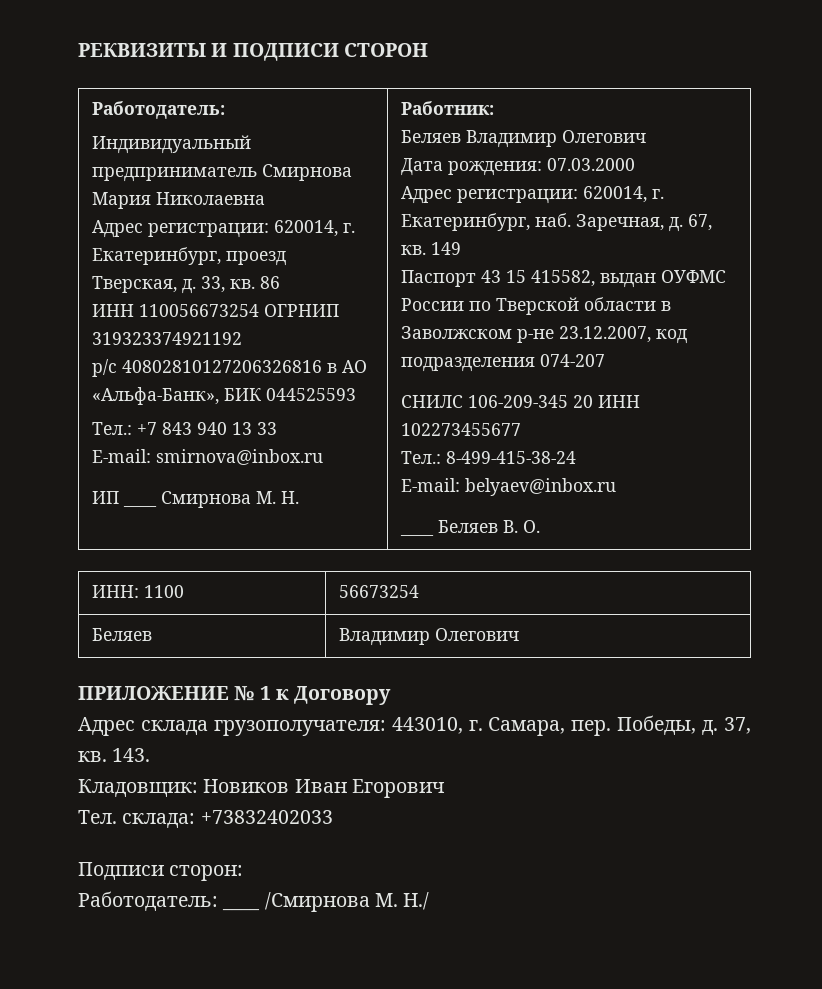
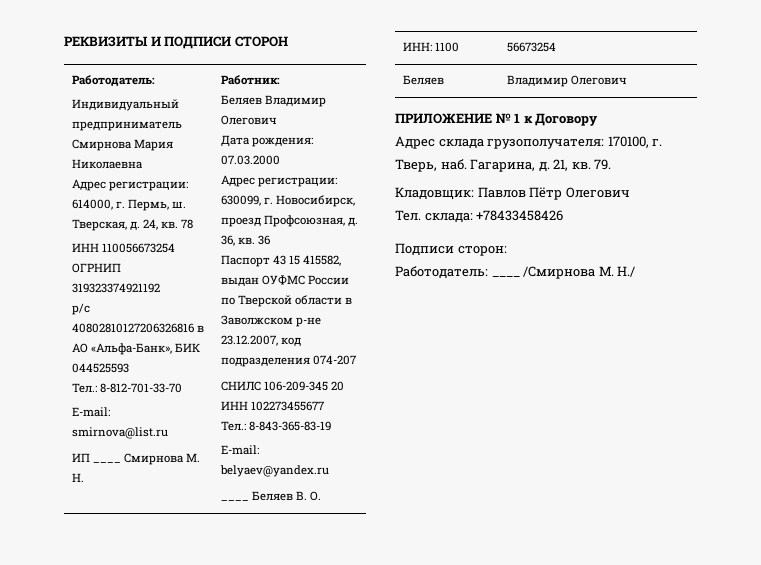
- Адрес регистрации: 620014, г. Екатеринбург, проезд Тверская, д. 33, кв. 86
+ Адрес регистрации: 614000, г. Пермь, ш. Тверская, д. 24, кв. 78
- Тел.: +7 843 940 13 33
- E-mail: smirnova@inbox.ru
+ Тел.: 8-812-701-33-70
+ E-mail: smirnova@list.ru
- Адрес регистрации: 620014, г. Екатеринбург, наб. Заречная, д. 67, кв. 149
+ Адрес регистрации: 630099, г. Новосибирск, проезд Профсоюзная, д. 36, кв. 36
- Тел.: 8-499-415-38-24
- E-mail: belyaev@inbox.ru
+ Тел.: 8-843-365-83-19
+ E-mail: belyaev@yandex.ru
- Адрес склада грузополучателя: 443010, г. Самара, пер. Победы, д. 37, кв. 143.
- Кладовщик: Новиков Иван Егорович
+ Адрес склада грузополучателя: 170100, г. Тверь, наб. Гагарина, д. 21, кв. 79.
+ Кладовщик: Павлов Пётр Олегович
- Тел. склада: +73832402033
+ Тел. склада: +78433458426

